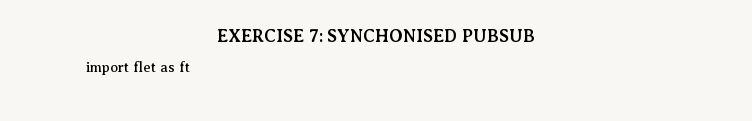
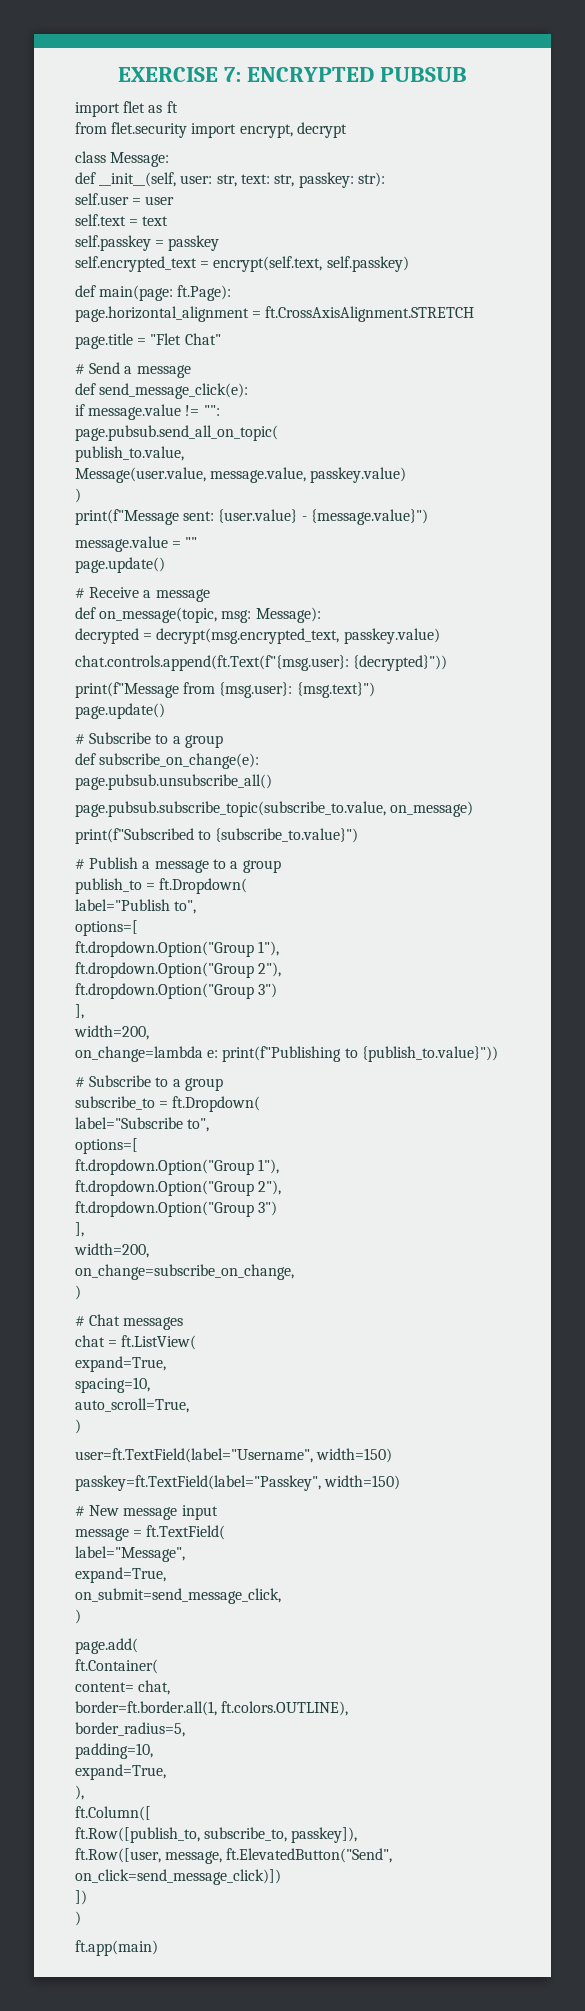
- EXERCISE 7: SYNCHONISED PUBSUB
+ EXERCISE 7: ENCRYPTED PUBSUB
+ from flet.security import encrypt, decrypt
+ class Message:
+ def __init__(self, user: str, text: str, passkey: str):
+ self.user = user
+ self.text = text
+ self.passkey = passkey
+ self.encrypted_text = encrypt(self.text, self.passkey)
+ def main(page: ft.Page):
+ page.horizontal_alignment = ft.CrossAxisAlignment.STRETCH
+ page.title = "Flet Chat"
+ # Send a message
+ def send_message_click(e):
+ if message.value != "":
+ page.pubsub.send_all_on_topic(
+ publish_to.value,
+ Message(user.value, message.value, passkey.value)
+ )
+ print(f"Message sent: {user.value} - {message.value}")
+ message.value = ""
+ page.update()
+ # Receive a message
+ def on_message(topic, msg: Message):
+ decrypted = decrypt(msg.encrypted_text, passkey.value)
+ chat.controls.append(ft.Text(f"{msg.user}: {decrypted}"))
+ print(f"Message from {msg.user}: {msg.text}")
+ page.update()
+ # Subscribe to a group
+ def subscribe_on_change(e):
+ page.pubsub.unsubscribe_all()
+ page.pubsub.subscribe_topic(subscribe_to.value, on_message)
+ print(f"Subscribed to {subscribe_to.value}")
+ # Publish a message to a group
+ publish_to = ft.Dropdown(
+ label="Publish to",
+ options=[
+ ft.dropdown.Option("Group 1"),
+ ft.dropdown.Option("Group 2"),
+ ft.dropdown.Option("Group 3")
+ ],
+ width=200,
+ on_change=lambda e: print(f"Publishing to {publish_to.value}"))
+ # Subscribe to a group
+ subscribe_to = ft.Dropdown(
+ label="Subscribe to",
+ options=[
+ ft.dropdown.Option("Group 1"),
+ ft.dropdown.Option("Group 2"),
+ ft.dropdown.Option("Group 3")
+ ],
+ width=200,
+ on_change=subscribe_on_change,
+ )
+ # Chat messages
+ chat = ft.ListView(
+ expand=True,
+ spacing=10,
+ auto_scroll=True,
+ )
+ user=ft.TextField(label="Username", width=150)
+ passkey=ft.TextField(label="Passkey", width=150)
+ # New message input
+ message = ft.TextField(
+ label="Message",
+ expand=True,
+ on_submit=send_message_click,
+ )
+ page.add(
+ ft.Container(
+ content= chat,
+ border=ft.border.all(1, ft.colors.OUTLINE),
+ border_radius=5,
+ padding=10,
+ expand=True,
+ ),
+ ft.Column([
+ ft.Row([publish_to, subscribe_to, passkey]),
+ ft.Row([user, message, ft.ElevatedButton("Send", on_click=send_message_click)])
+ ])
+ )
+ ft.app(main)

